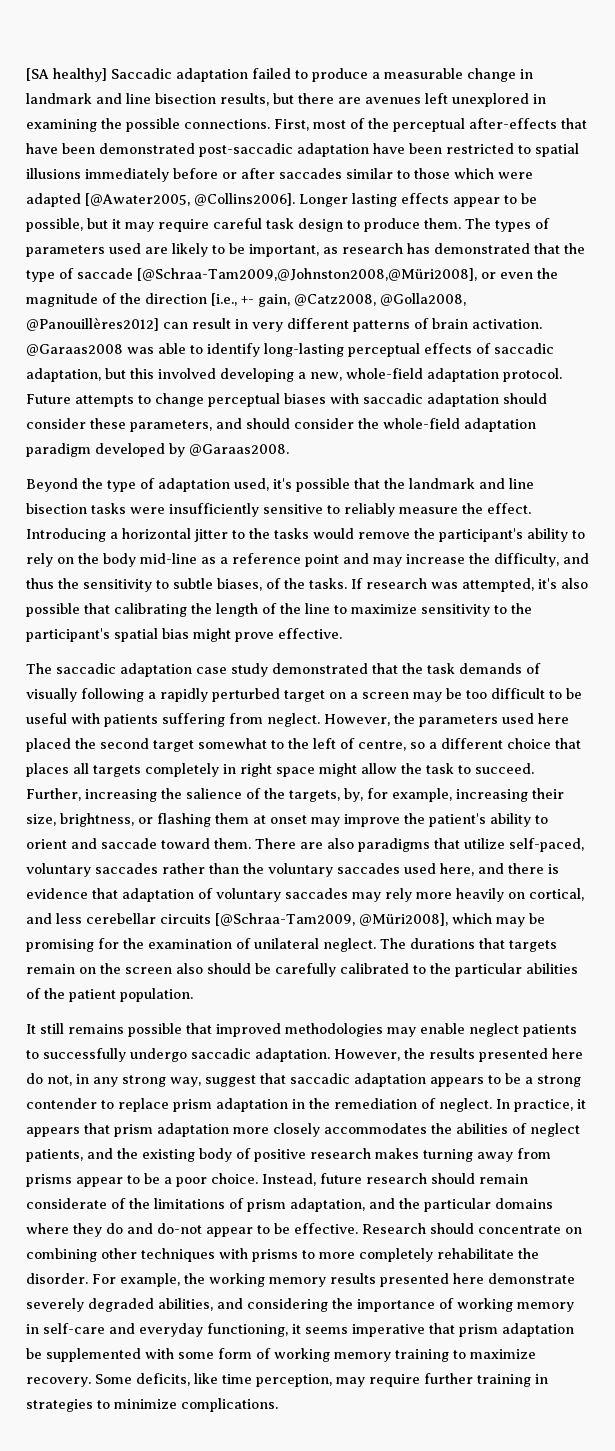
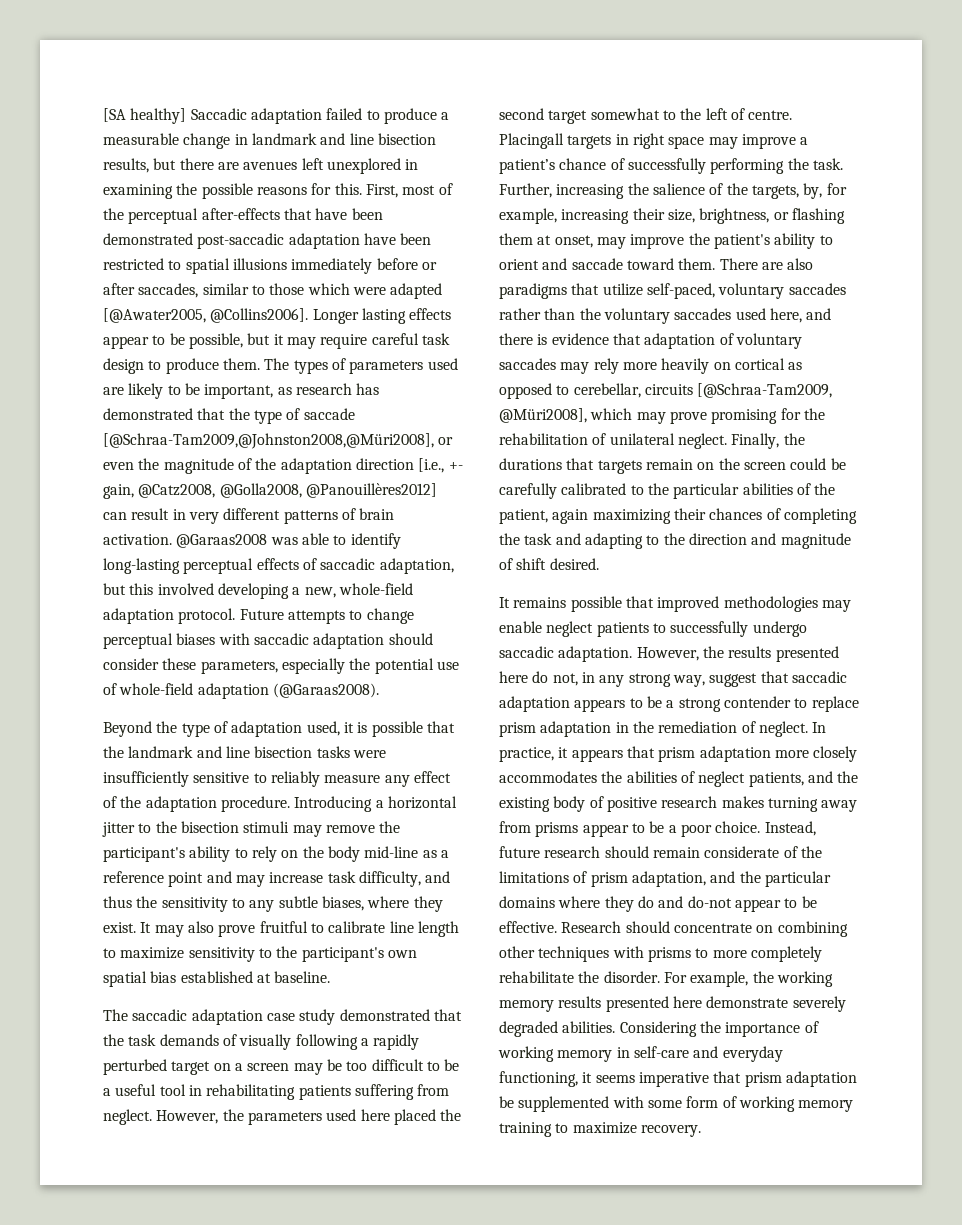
- [SA healthy] Saccadic adaptation failed to produce a measurable change in landmark and line bisection results, but there are avenues left unexplored in examining the possible connections.
+ [SA healthy] Saccadic adaptation failed to produce a measurable change in landmark and line bisection results, but there are avenues left unexplored in examining the possible reasons for this.
- First, most of the perceptual after-effects that have been demonstrated post-saccadic adaptation have been restricted to spatial illusions immediately before or after saccades similar to those which were adapted [@Awater2005, @Collins2006].
+ First, most of the perceptual after-effects that have been demonstrated post-saccadic adaptation have been restricted to spatial illusions immediately before or after saccades, similar to those which were adapted [@Awater2005, @Collins2006].
- The types of parameters used are likely to be important, as research has demonstrated that the type of saccade [@Schraa-Tam2009,@Johnston2008,@Müri2008], or even the magnitude of the direction [i.e., +- gain, @Catz2008, @Golla2008, @Panouillères2012] can result in very different patterns of brain activation.
+ The types of parameters used are likely to be important, as research has demonstrated that the type of saccade [@Schraa-Tam2009,@Johnston2008,@Müri2008], or even the magnitude of the adaptation direction [i.e., +- gain, @Catz2008, @Golla2008, @Panouillères2012] can result in very different patterns of brain activation.
- Future attempts to change perceptual biases with saccadic adaptation should consider these parameters, and should consider the whole-field adaptation paradigm developed by @Garaas2008.
+ Future attempts to change perceptual biases with saccadic adaptation should consider these parameters, especially the potential use of whole-field adaptation (@Garaas2008).
- Beyond the type of adaptation used, it's possible that the landmark and line bisection tasks were insufficiently sensitive to reliably measure the effect.
+ Beyond the type of adaptation used, it is possible that the landmark and line bisection tasks were insufficiently sensitive to reliably measure any effect of the adaptation procedure.
- Introducing a horizontal jitter to the tasks would remove the participant's ability to rely on the body mid-line as a reference point and may increase the difficulty, and thus the sensitivity to subtle biases, of the tasks. If research was attempted, it's also possible that calibrating the length of the line to maximize sensitivity to the participant's spatial bias might prove effective.
+ Introducing a horizontal jitter to the bisection stimuli may remove the participant's ability to rely on the body mid-line as a reference point and may increase task difficulty, and thus the sensitivity to any subtle biases, where they exist. It may also prove fruitful to calibrate line length to maximize sensitivity to the participant's own spatial bias established at baseline.
- The saccadic adaptation case study demonstrated that the task demands of visually following a rapidly perturbed target on a screen may be too difficult to be useful with patients suffering from neglect.
+ The saccadic adaptation case study demonstrated that the task demands of visually following a rapidly perturbed target on a screen may be too difficult to be a useful tool in rehabilitating patients suffering from neglect.
- However, the parameters used here placed the second target somewhat to the left of centre, so a different choice that places all targets completely in right space might allow the task to succeed.
+ However, the parameters used here placed the second target somewhat to the left of centre. Placingall targets in right space may improve a patient’s chance of successfully performing the task.
- Further, increasing the salience of the targets, by, for example, increasing their size, brightness, or flashing them at onset may improve the patient's ability to orient and saccade toward them.
+ Further, increasing the salience of the targets, by, for example, increasing their size, brightness, or flashing them at onset, may improve the patient's ability to orient and saccade toward them.
- There are also paradigms that utilize self-paced, voluntary saccades rather than the voluntary saccades used here, and there is evidence that adaptation of voluntary saccades may rely more heavily on cortical, and less cerebellar circuits [@Schraa-Tam2009, @Müri2008], which may be promising for the examination of unilateral neglect.
+ There are also paradigms that utilize self-paced, voluntary saccades rather than the voluntary saccades used here, and there is evidence that adaptation of voluntary saccades may rely more heavily on cortical as opposed to cerebellar, circuits [@Schraa-Tam2009, @Müri2008], which may prove promising for the rehabilitation of unilateral neglect.
- The durations that targets remain on the screen also should be carefully calibrated to the particular abilities of the patient population.
- It still remains possible that improved methodologies may enable neglect patients to successfully undergo saccadic adaptation.
+ Finally, the durations that targets remain on the screen could be carefully calibrated to the particular abilities of the patient, again maximizing their chances of completing the task and adapting to the direction and magnitude of shift desired.
+ It remains possible that improved methodologies may enable neglect patients to successfully undergo saccadic adaptation.
- For example, the working memory results presented here demonstrate severely degraded abilities, and considering the importance of working memory in self-care and everyday functioning, it seems imperative that prism adaptation be supplemented with some form of working memory training to maximize recovery. Some deficits, like time perception, may require further training in strategies to minimize complications.
+ For example, the working memory results presented here demonstrate severely degraded abilities. Considering the importance of working memory in self-care and everyday functioning, it seems imperative that prism adaptation be supplemented with some form of working memory training to maximize recovery.

